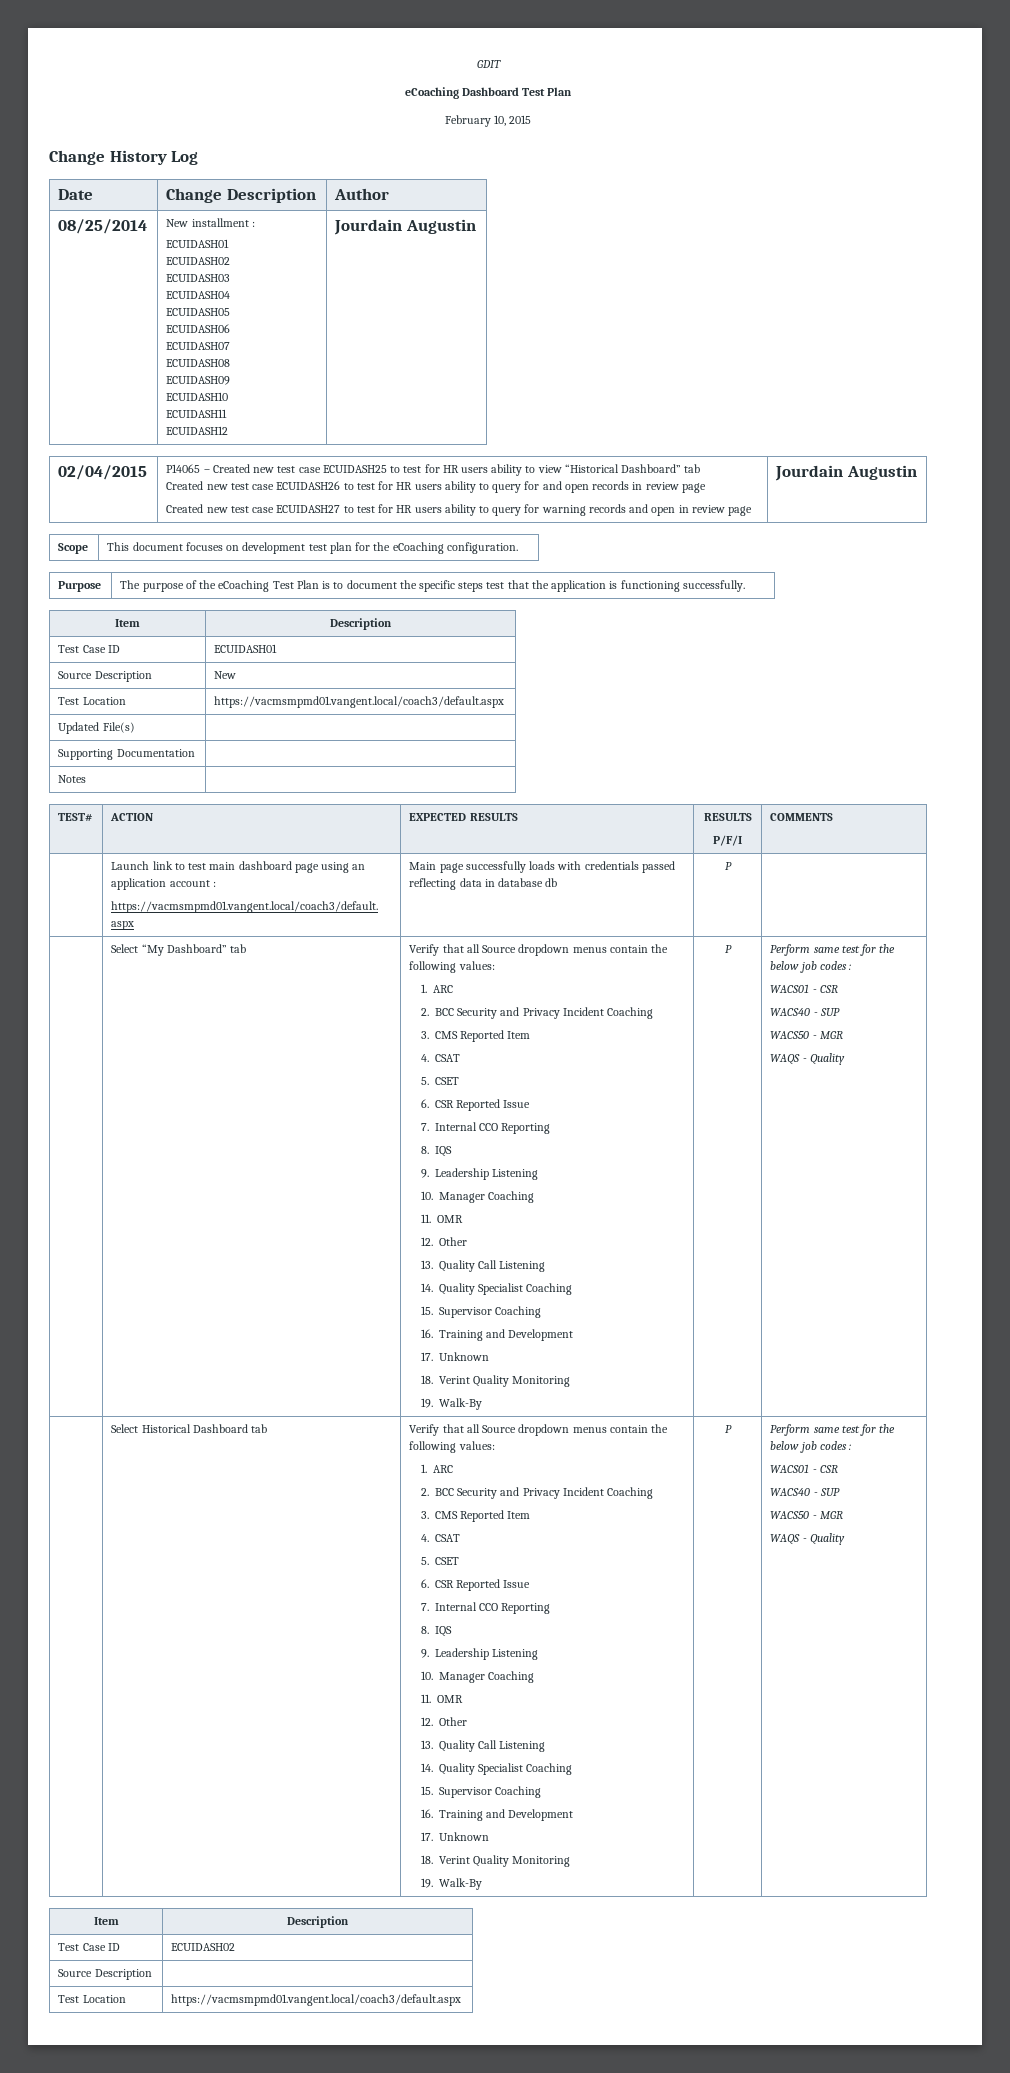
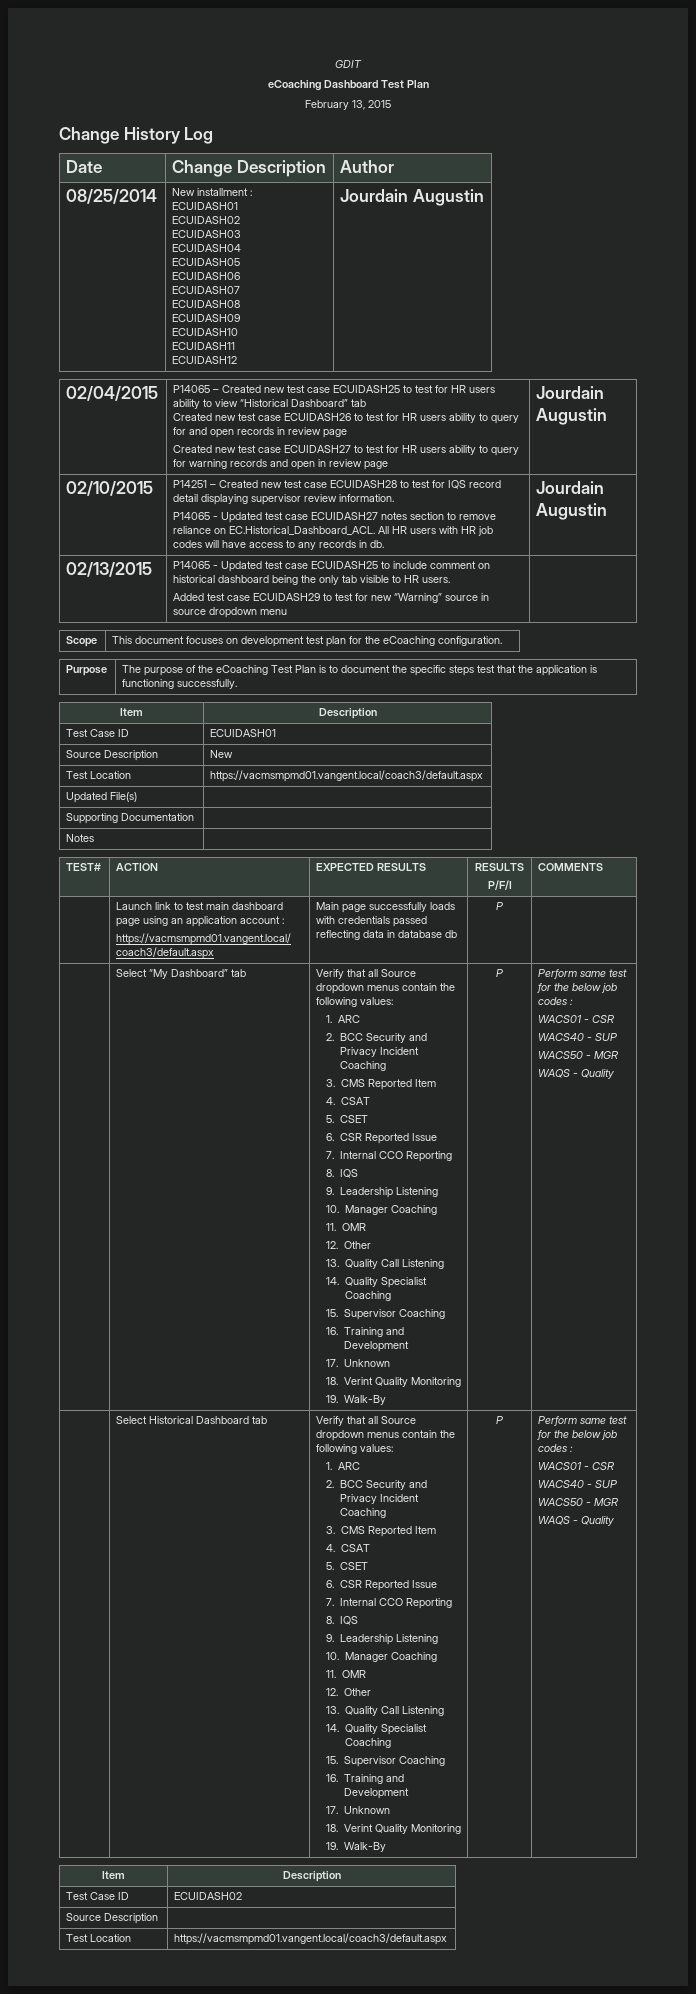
- February 10, 2015
+ February 13, 2015
+ 02/10/2015 | P14251 – Created new test case ECUIDASH28 to test for IQS record detail displaying supervisor review information.
+ P14065 - Updated test case ECUIDASH27 notes section to remove reliance on EC.Historical_Dashboard_ACL. All HR users with HR job codes will have access to any records in db. | Jourdain Augustin
+ 02/13/2015 | P14065 - Updated test case ECUIDASH25 to include comment on historical dashboard being the only tab visible to HR users.
+ Added test case ECUIDASH29 to test for new “Warning” source in source dropdown menu |

